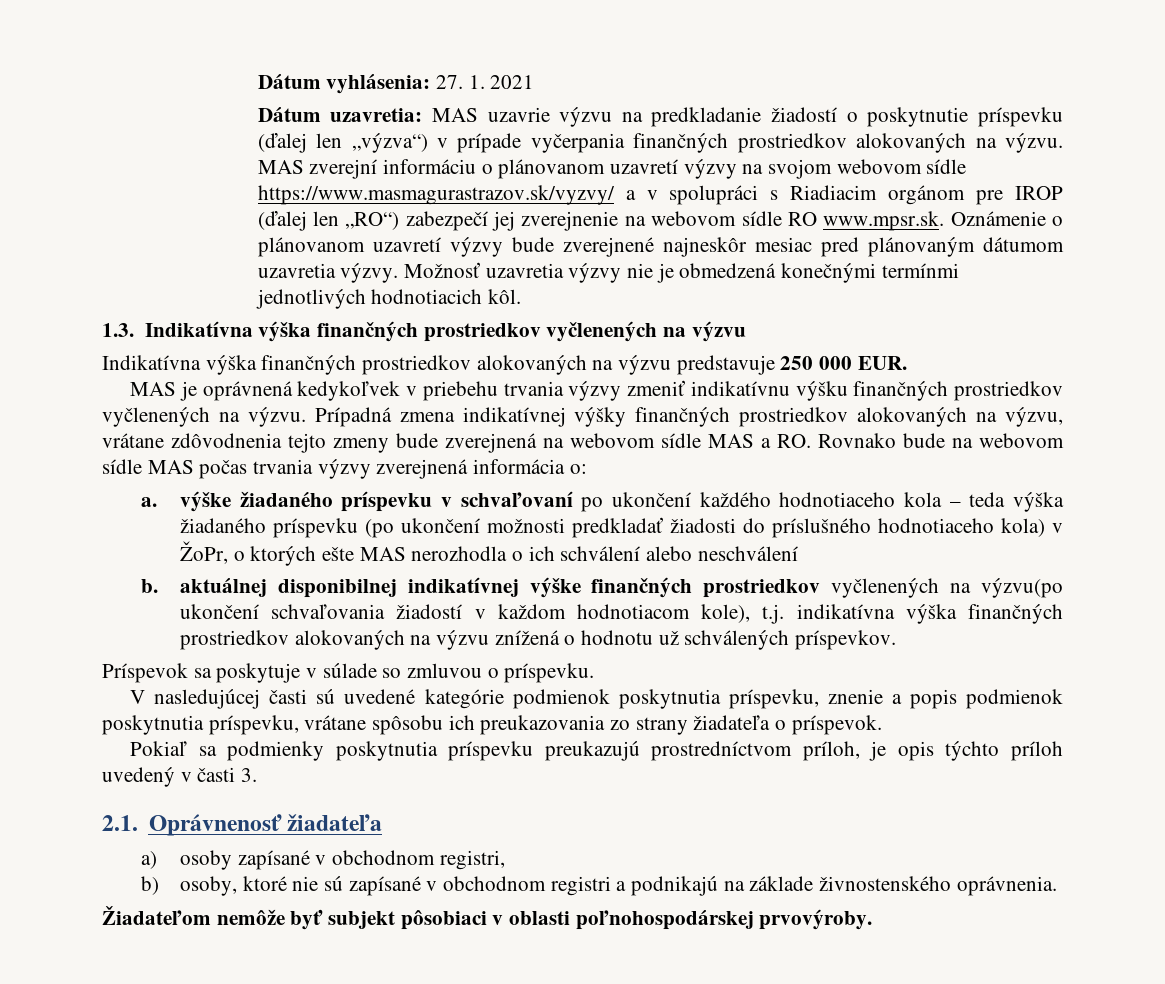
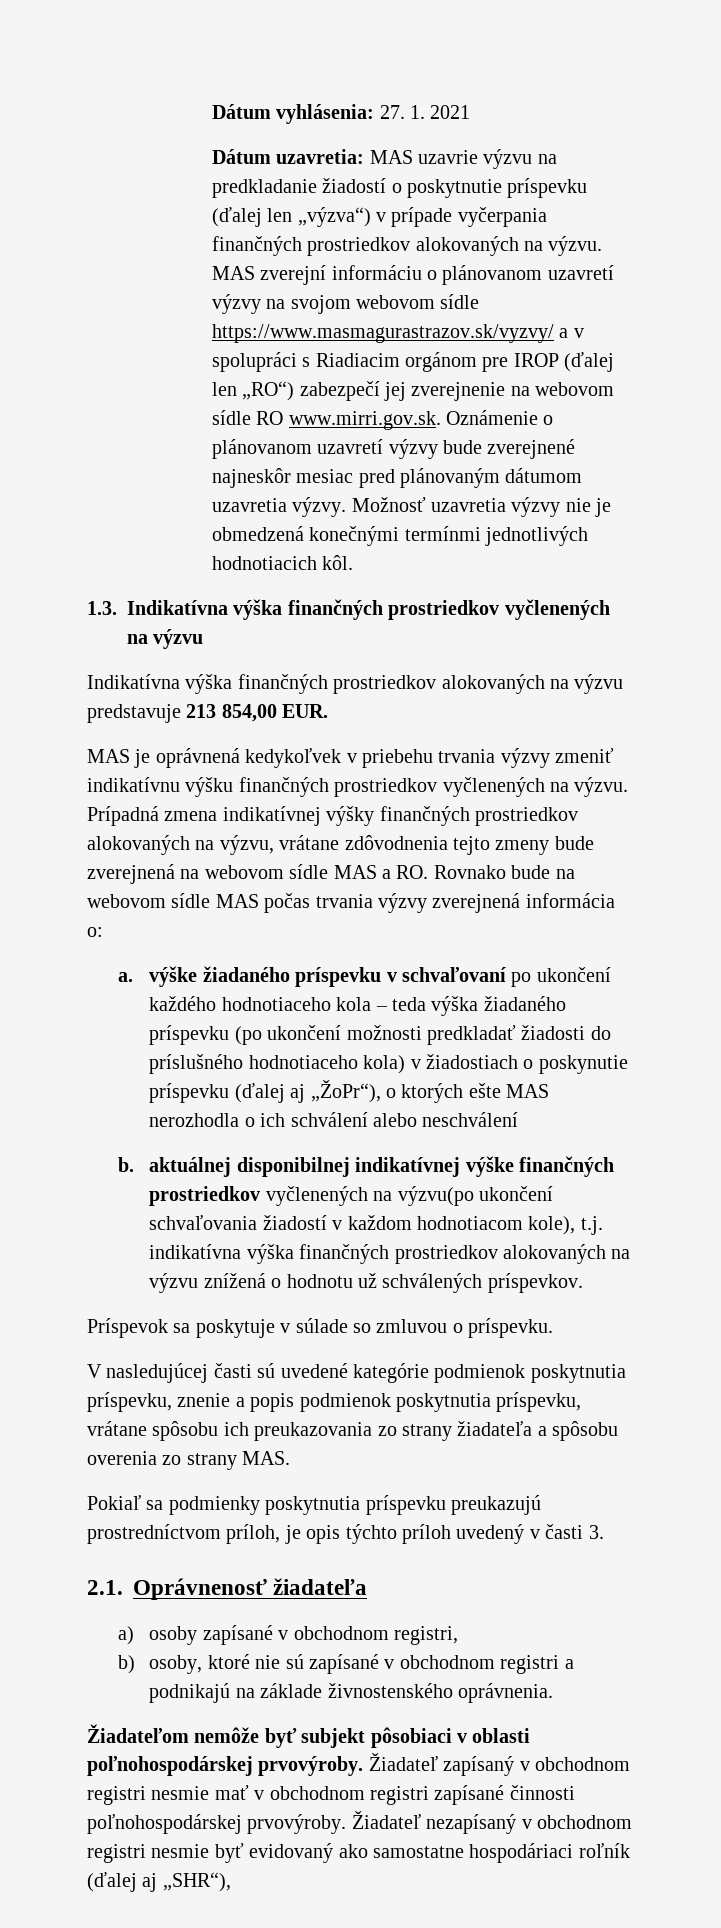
- MAS zverejní informáciu o plánovanom uzavretí výzvy na svojom webovom sídle https://www.masmagurastrazov.sk/vyzvy/ a v spolupráci s Riadiacim orgánom pre IROP (ďalej len „RO“) zabezpečí jej zverejnenie na webovom sídle RO www.mpsr.sk. Oznámenie o plánovanom uzavretí výzvy bude zverejnené najneskôr mesiac pred plánovaným dátumom uzavretia výzvy.
+ MAS zverejní informáciu o plánovanom uzavretí výzvy na svojom webovom sídle https://www.masmagurastrazov.sk/vyzvy/ a v spolupráci s Riadiacim orgánom pre IROP (ďalej len „RO“) zabezpečí jej zverejnenie na webovom sídle RO www.mirri.gov.sk. Oznámenie o plánovanom uzavretí výzvy bude zverejnené najneskôr mesiac pred plánovaným dátumom uzavretia výzvy.
- Indikatívna výška finančných prostriedkov alokovaných na výzvu predstavuje 250 000 EUR.
+ Indikatívna výška finančných prostriedkov alokovaných na výzvu predstavuje 213 854,00 EUR.
- a. výške žiadaného príspevku v schvaľovaní po ukončení každého hodnotiaceho kola – teda výška žiadaného príspevku (po ukončení možnosti predkladať žiadosti do príslušného hodnotiaceho kola) v ŽoPr, o ktorých ešte MAS nerozhodla o ich schválení alebo neschválení
+ a. výške žiadaného príspevku v schvaľovaní po ukončení každého hodnotiaceho kola – teda výška žiadaného príspevku (po ukončení možnosti predkladať žiadosti do príslušného hodnotiaceho kola) v žiadostiach o poskynutie príspevku (ďalej aj „ŽoPr“), o ktorých ešte MAS nerozhodla o ich schválení alebo neschválení
- V nasledujúcej časti sú uvedené kategórie podmienok poskytnutia príspevku, znenie a popis podmienok poskytnutia príspevku, vrátane spôsobu ich preukazovania zo strany žiadateľa o príspevok.
+ V nasledujúcej časti sú uvedené kategórie podmienok poskytnutia príspevku, znenie a popis podmienok poskytnutia príspevku, vrátane spôsobu ich preukazovania zo strany žiadateľa a spôsobu overenia zo strany MAS.
+ Žiadateľ zapísaný v obchodnom registri nesmie mať v obchodnom registri zapísané činnosti poľnohospodárskej prvovýroby. Žiadateľ nezapísaný v obchodnom registri nesmie byť evidovaný ako samostatne hospodáriaci roľník (ďalej aj „SHR“),

